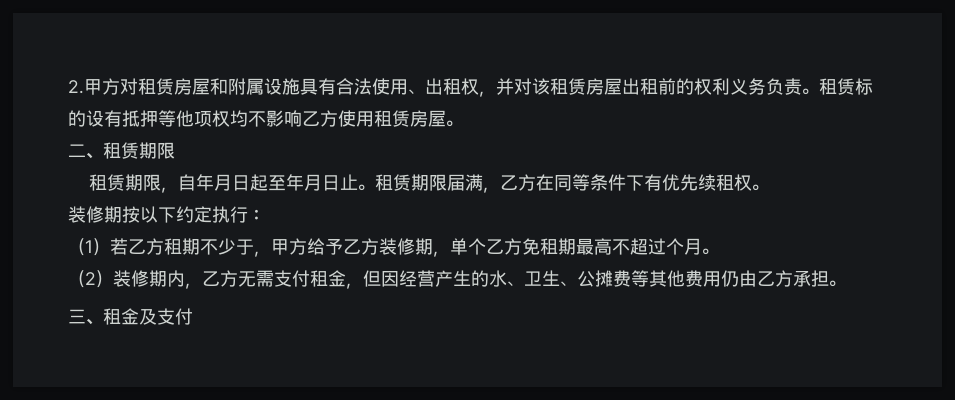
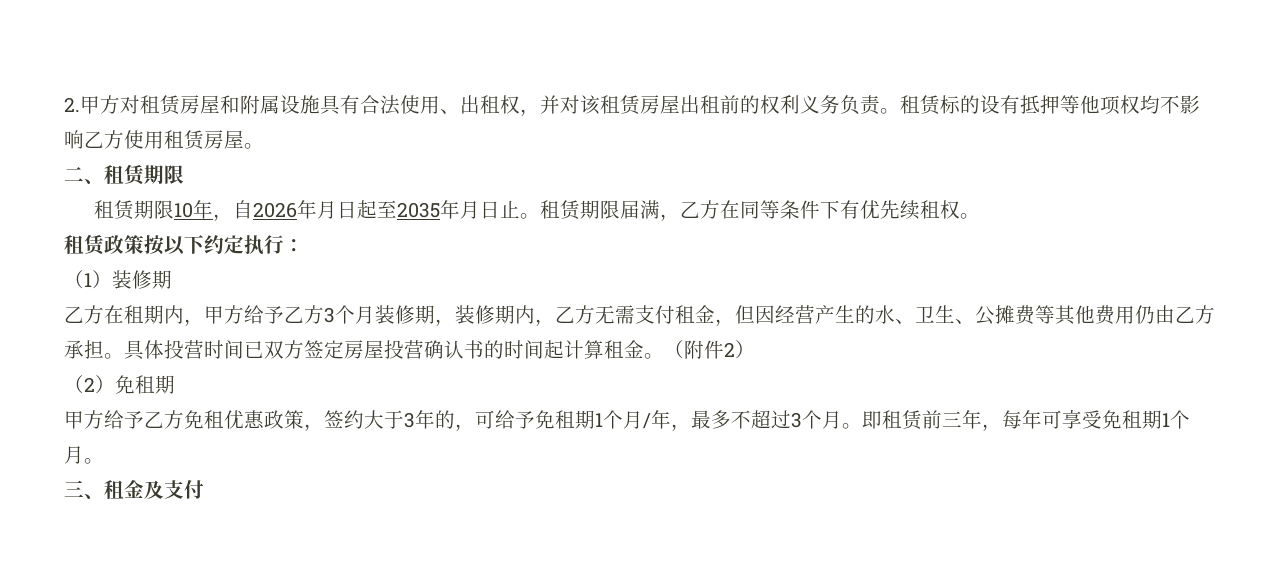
- 租赁期限，自年月日起至年月日止。
+ 租赁期限10年，自2026年月日起至2035年月日止。
- 装修期按以下约定执行：
+ 租赁政策按以下约定执行：
- （1）若乙方租期不少于，甲方给予乙方装修期，单个乙方免租期最高不超过个月。
- （2）装修期内，乙方无需支付租金，但因经营产生的水、卫生、公摊费等其他费用仍由乙方承担。
+ （1）装修期
+ 乙方在租期内，甲方给予乙方3个月装修期，装修期内，乙方无需支付租金，但因经营产生的水、卫生、公摊费等其他费用仍由乙方承担。具体投营时间已双方签定房屋投营确认书的时间起计算租金。（附件2）
+ （2）免租期
+ 甲方给予乙方免租优惠政策，签约大于3年的，可给予免租期1个月/年，最多不超过3个月。即租赁前三年，每年可享受免租期1个月。

